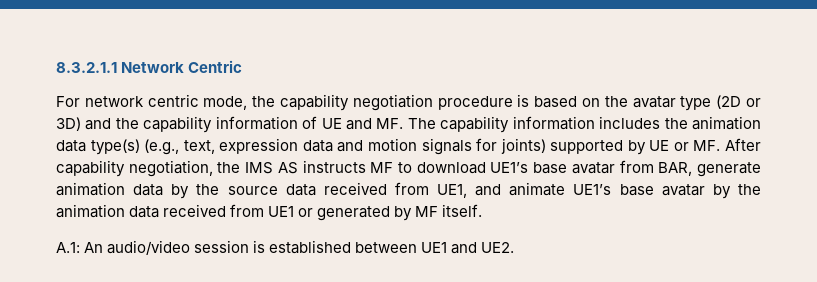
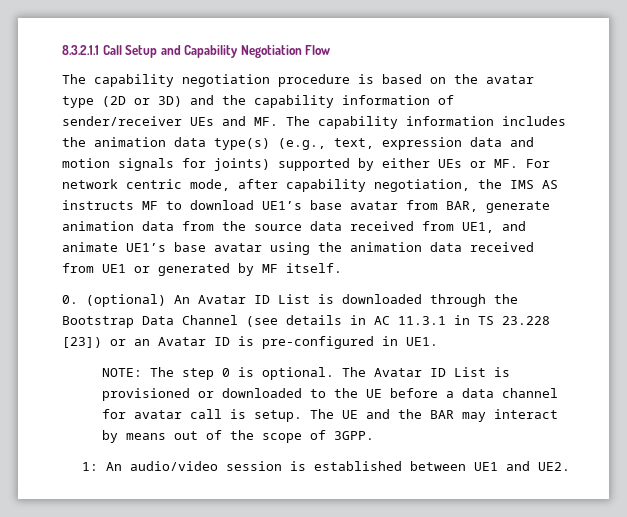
- 8.3.2.1.1 Network Centric
- For network centric mode, the capability negotiation procedure is based on the avatar type (2D or 3D) and the capability information of UE and MF. The capability information includes the animation data type(s) (e.g., text, expression data and motion signals for joints) supported by UE or MF. After capability negotiation, the IMS AS instructs MF to download UE1’s base avatar from BAR, generate animation data by the source data received from UE1, and animate UE1’s base avatar by the animation data received from UE1 or generated by MF itself.
+ 8.3.2.1.1 Call Setup and Capability Negotiation Flow
+ The capability negotiation procedure is based on the avatar type (2D or 3D) and the capability information of sender/receiver UEs and MF. The capability information includes the animation data type(s) (e.g., text, expression data and motion signals for joints) supported by either UEs or MF. For network centric mode, after capability negotiation, the IMS AS instructs MF to download UE1’s base avatar from BAR, generate animation data from the source data received from UE1, and animate UE1’s base avatar using the animation data received from UE1 or generated by MF itself.
- A.1: An audio/video session is established between UE1 and UE2.
+ 0. (optional) An Avatar ID List is downloaded through the Bootstrap Data Channel (see details in AC 11.3.1 in TS 23.228 [23]) or an Avatar ID is pre-configured in UE1.
+ NOTE: The step 0 is optional. The Avatar ID List is provisioned or downloaded to the UE before a data channel for avatar call is setup. The UE and the BAR may interact by means out of the scope of 3GPP.
+ 1: An audio/video session is established between UE1 and UE2.

